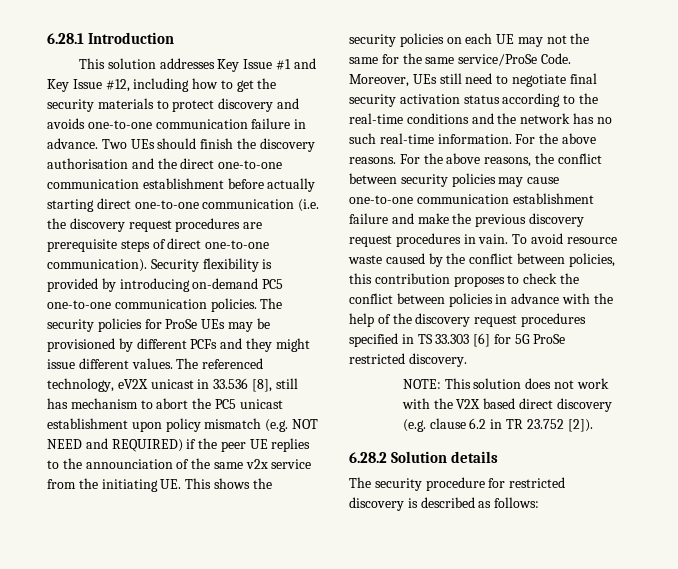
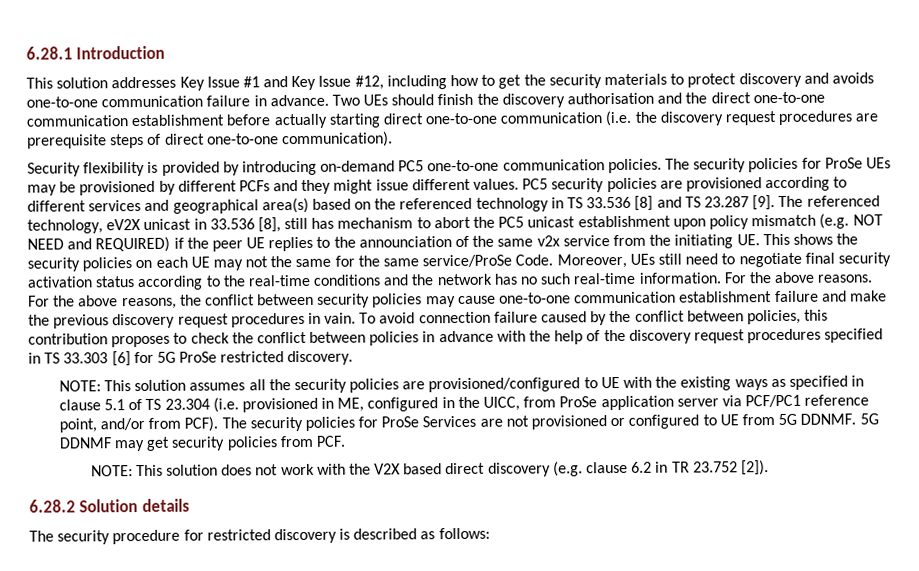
- Two UEs should finish the discovery authorisation and the direct one-to-one communication establishment before actually starting direct one-to-one communication (i.e. the discovery request procedures are prerequisite steps of direct one-to-one communication). Security flexibility is provided by introducing on-demand PC5 one-to-one communication policies.
+ Two UEs should finish the discovery authorisation and the direct one-to-one communication establishment before actually starting direct one-to-one communication (i.e. the discovery request procedures are prerequisite steps of direct one-to-one communication).
+ Security flexibility is provided by introducing on-demand PC5 one-to-one communication policies.
+ PC5 security policies are provisioned according to different services and geographical area(s) based on the referenced technology in TS 33.536 [8] and TS 23.287 [9].
- To avoid resource waste caused by the conflict between policies, this contribution proposes to check the conflict between policies in advance with the help of the discovery request procedures specified in TS 33.303 [6] for 5G ProSe restricted discovery.
+ To avoid connection failure caused by the conflict between policies, this contribution proposes to check the conflict between policies in advance with the help of the discovery request procedures specified in TS 33.303 [6] for 5G ProSe restricted discovery.
+ NOTE: This solution assumes all the security policies are provisioned/configured to UE with the existing ways as specified in clause 5.1 of TS 23.304 (i.e. provisioned in ME, configured in the UICC, from ProSe application server via PCF/PC1 reference point, and/or from PCF). The security policies for ProSe Services are not provisioned or configured to UE from 5G DDNMF. 5G DDNMF may get security policies from PCF.

